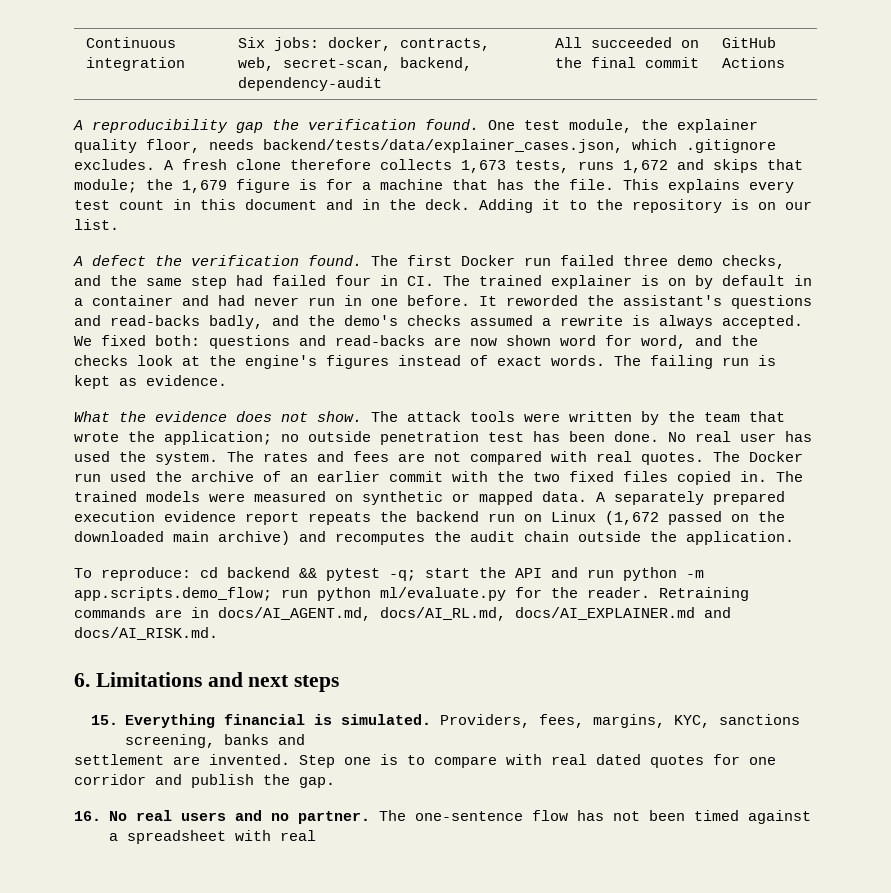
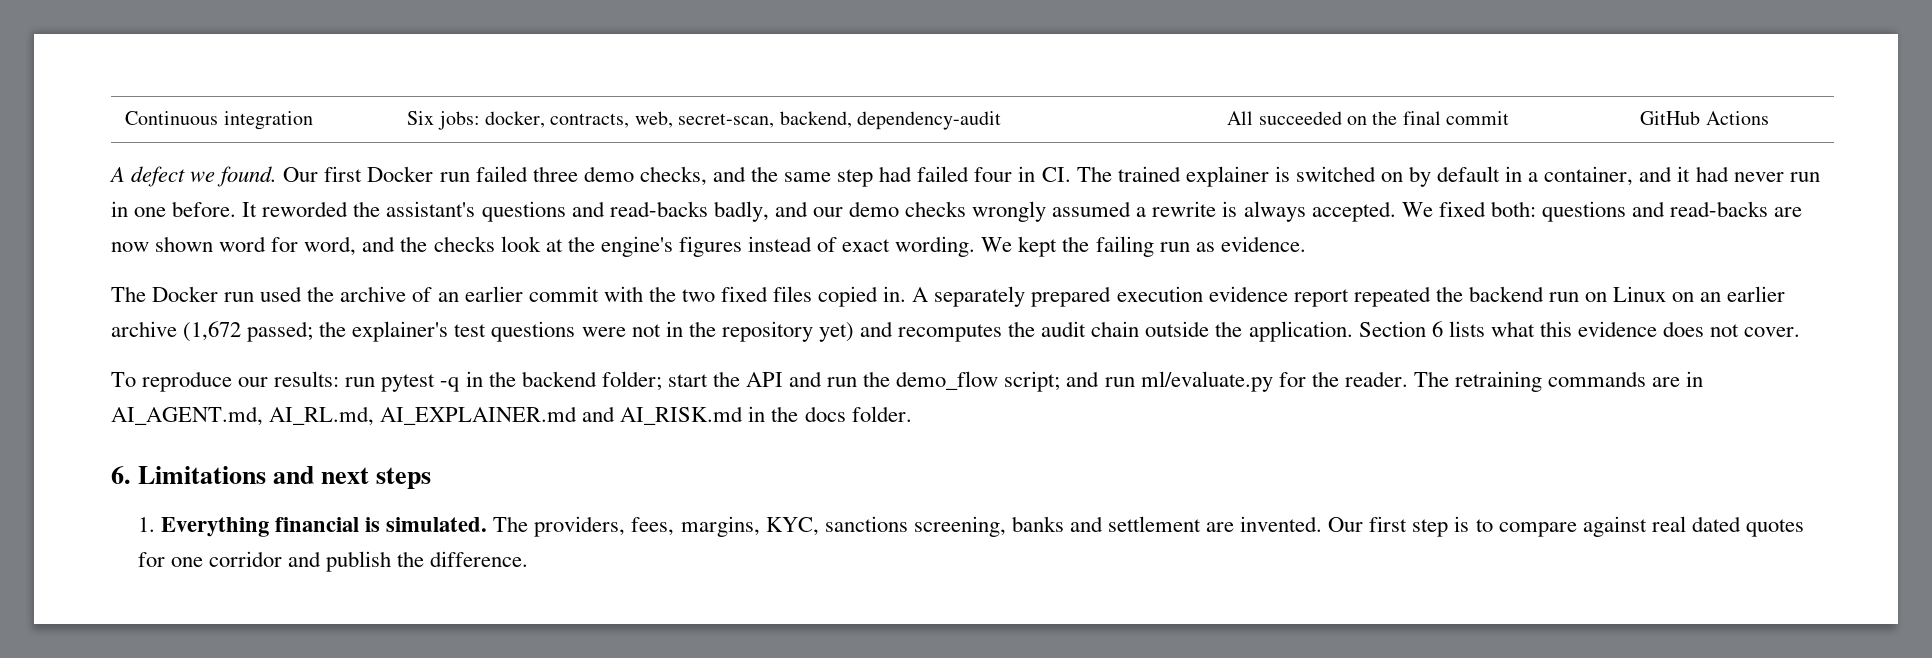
- A reproducibility gap the verification found. One test module, the explainer quality floor, needs backend/tests/data/explainer_cases.json, which .gitignore excludes. A fresh clone therefore collects 1,673 tests, runs 1,672 and skips that module; the 1,679 figure is for a machine that has the file. This explains every test count in this document and in the deck. Adding it to the repository is on our list.
- A defect the verification found. The first Docker run failed three demo checks, and the same step had failed four in CI. The trained explainer is on by default in a container and had never run in one before.
+ A defect we found. Our first Docker run failed three demo checks, and the same step had failed four in CI. The trained explainer is switched on by default in a container, and it had never run in one before.
- It reworded the assistant's questions and read-backs badly, and the demo's checks assumed a rewrite is always accepted.
+ It reworded the assistant's questions and read-backs badly, and our demo checks wrongly assumed a rewrite is always accepted.
- We fixed both: questions and read-backs are now shown word for word, and the checks look at the engine's figures instead of exact words. The failing run is kept as evidence.
- What the evidence does not show. The attack tools were written by the team that wrote the application; no outside penetration test has been done. No real user has used the system. The rates and fees are not compared with real quotes. The Docker run used the archive of an earlier commit with the two fixed files copied in.
+ We fixed both: questions and read-backs are now shown word for word, and the checks look at the engine's figures instead of exact wording. We kept the failing run as evidence.
+ The Docker run used the archive of an earlier commit with the two fixed files copied in.
- The trained models were measured on synthetic or mapped data.
- A separately prepared execution evidence report repeats the backend run on Linux (1,672 passed on the downloaded main archive) and recomputes the audit chain outside the application.
- To reproduce: cd backend && pytest -q; start the API and run python -m app.scripts.demo_flow; run python ml/evaluate.py for the reader.
+ A separately prepared execution evidence report repeated the backend run on Linux on an earlier archive (1,672 passed; the explainer's test questions were not in the repository yet) and recomputes the audit chain outside the application. Section 6 lists what this evidence does not cover.
+ To reproduce our results: run pytest -q in the backend folder; start the API and run the demo_flow script; and run ml/evaluate.py for the reader.
- Retraining commands are in docs/AI_AGENT.md, docs/AI_RL.md, docs/AI_EXPLAINER.md and docs/AI_RISK.md.
+ The retraining commands are in AI_AGENT.md, AI_RL.md, AI_EXPLAINER.md and AI_RISK.md in the docs folder.
- 15. Everything financial is simulated.
+ 1. Everything financial is simulated.
- Providers, fees, margins, KYC, sanctions screening, banks and
- settlement are invented.
+ The providers, fees, margins, KYC, sanctions screening, banks and settlement are invented.
- Step one is to compare with real dated quotes for one corridor and publish the gap.
- 16. No real users and no partner. The one-sentence flow has not been timed against a spreadsheet with real
+ Our first step is to compare against real dated quotes for one corridor and publish the difference.

